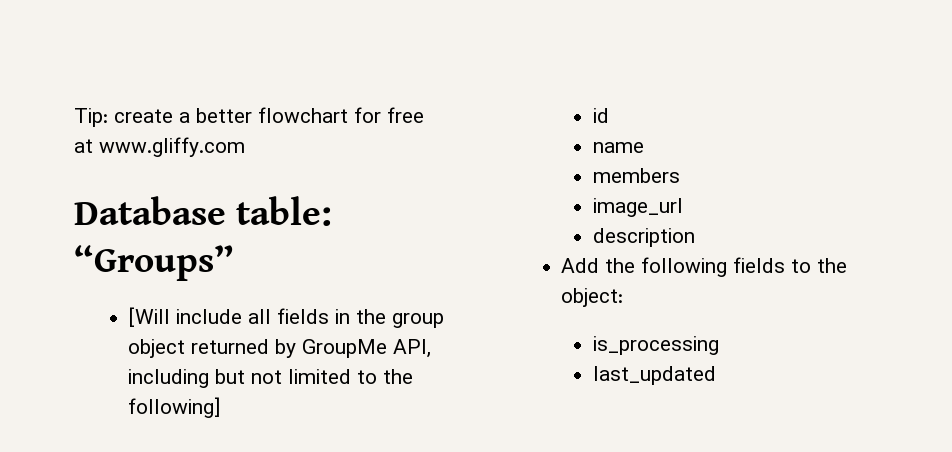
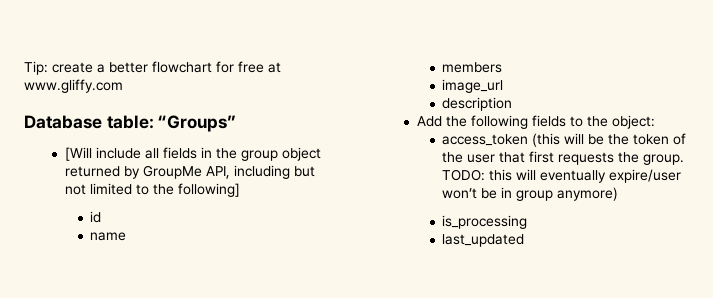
+ access_token (this will be the token of the user that first requests the group. TODO: this will eventually expire/user won’t be in group anymore)

